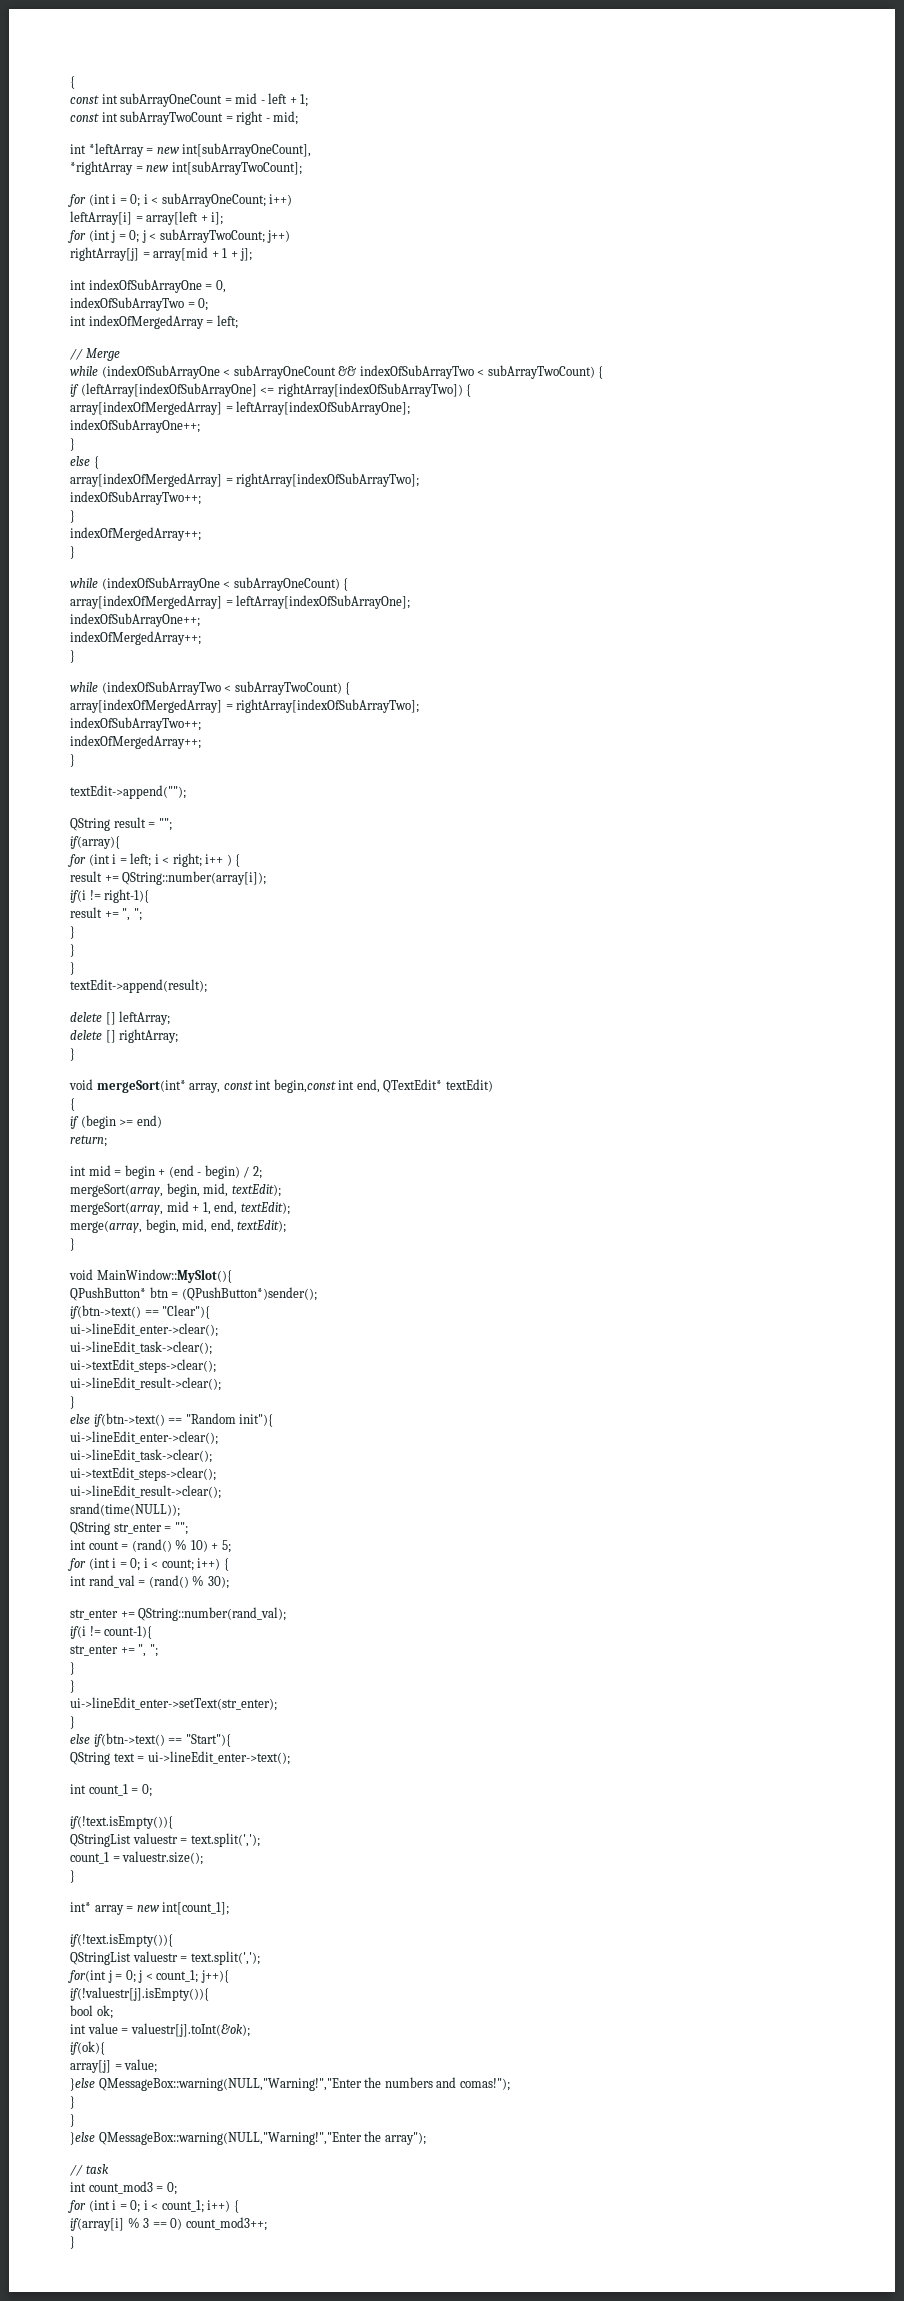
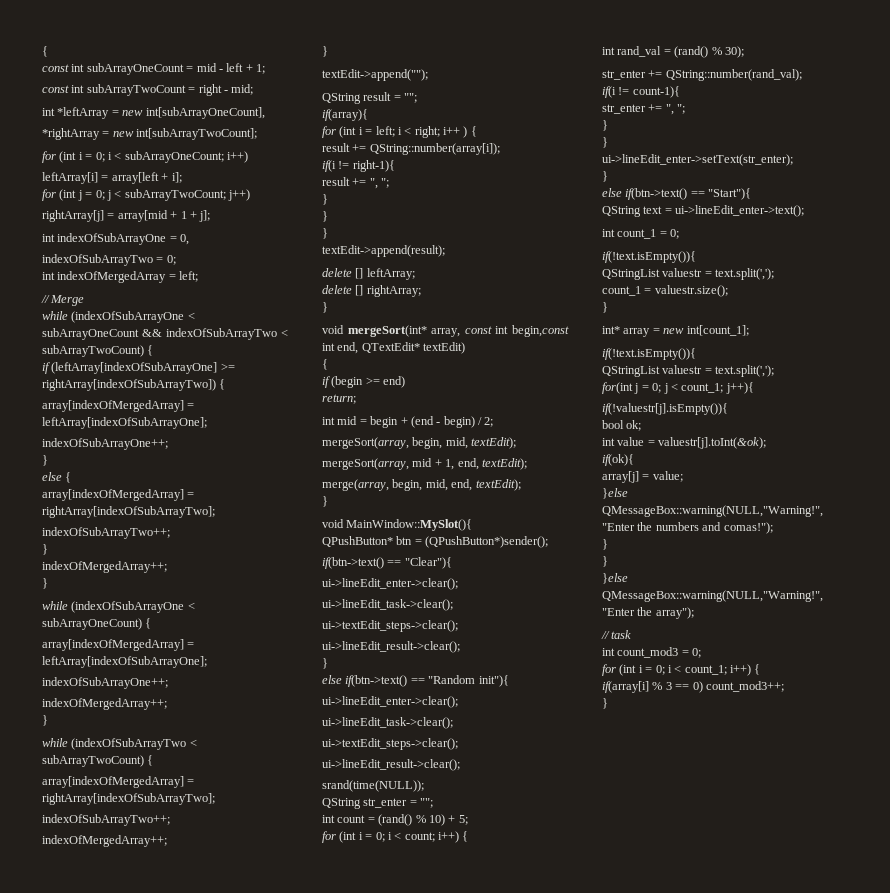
- if (leftArray[indexOfSubArrayOne] <= rightArray[indexOfSubArrayTwo]) {
+ if (leftArray[indexOfSubArrayOne] >= rightArray[indexOfSubArrayTwo]) {

